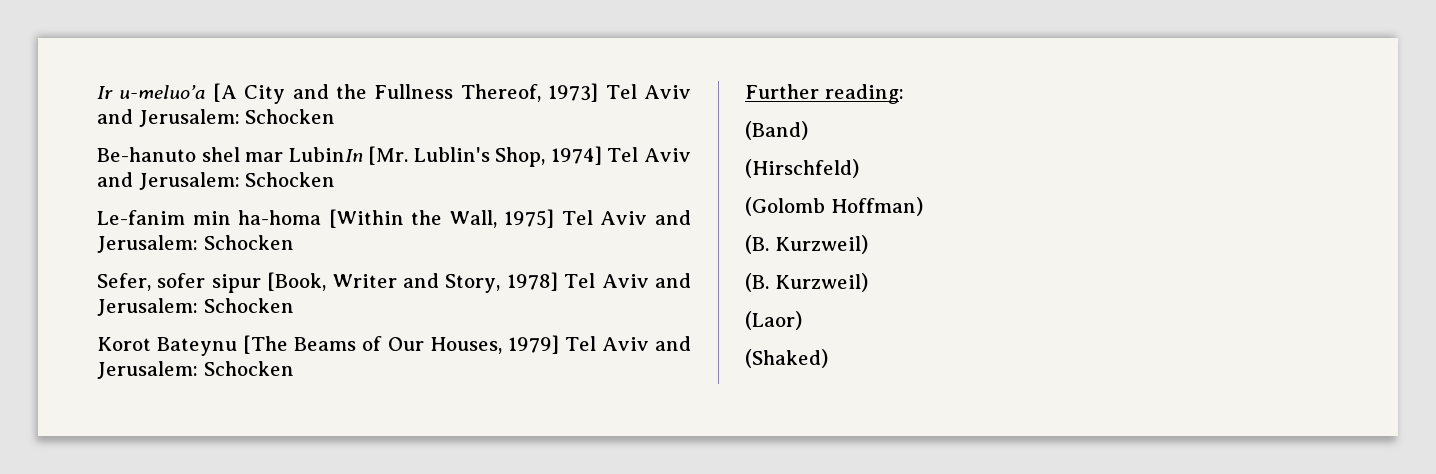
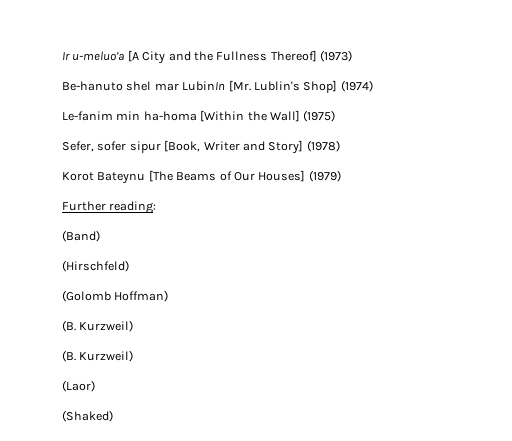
- Ir u-meluo’a [A City and the Fullness Thereof, 1973] Tel Aviv and Jerusalem: Schocken
+ Ir u-meluo’a [A City and the Fullness Thereof] (1973)
- Be-hanuto shel mar LubinIn [Mr. Lublin's Shop, 1974] Tel Aviv and Jerusalem: Schocken
+ Be-hanuto shel mar LubinIn [Mr. Lublin's Shop] (1974)
- Le-fanim min ha-homa [Within the Wall, 1975] Tel Aviv and Jerusalem: Schocken
+ Le-fanim min ha-homa [Within the Wall] (1975)
- Sefer, sofer sipur [Book, Writer and Story, 1978] Tel Aviv and Jerusalem: Schocken
+ Sefer, sofer sipur [Book, Writer and Story] (1978)
- Korot Bateynu [The Beams of Our Houses, 1979] Tel Aviv and Jerusalem: Schocken
+ Korot Bateynu [The Beams of Our Houses] (1979)

